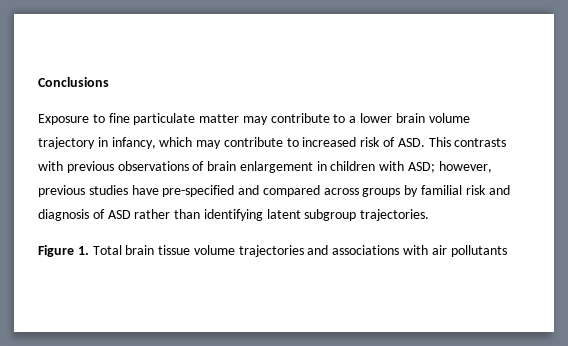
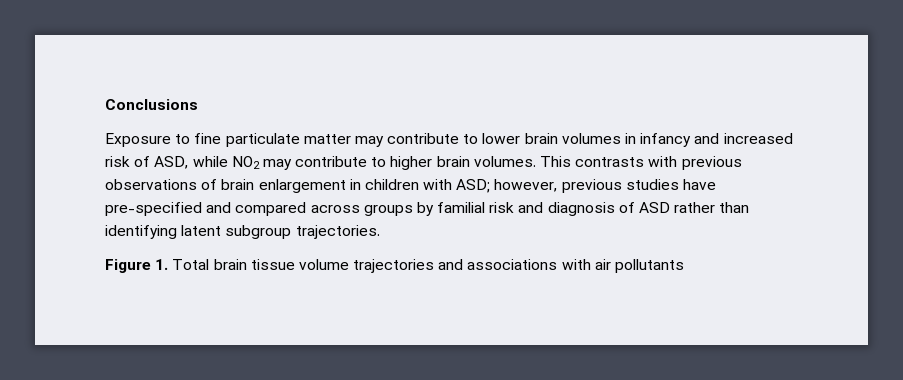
- Exposure to fine particulate matter may contribute to a lower brain volume trajectory in infancy, which may contribute to increased risk of ASD. This contrasts with previous observations of brain enlargement in children with ASD; however, previous studies have pre-specified and compared across groups by familial risk and diagnosis of ASD rather than identifying latent subgroup trajectories.
+ Exposure to fine particulate matter may contribute to lower brain volumes in infancy and increased risk of ASD, while NO2 may contribute to higher brain volumes. This contrasts with previous observations of brain enlargement in children with ASD; however, previous studies have pre-specified and compared across groups by familial risk and diagnosis of ASD rather than identifying latent subgroup trajectories.

